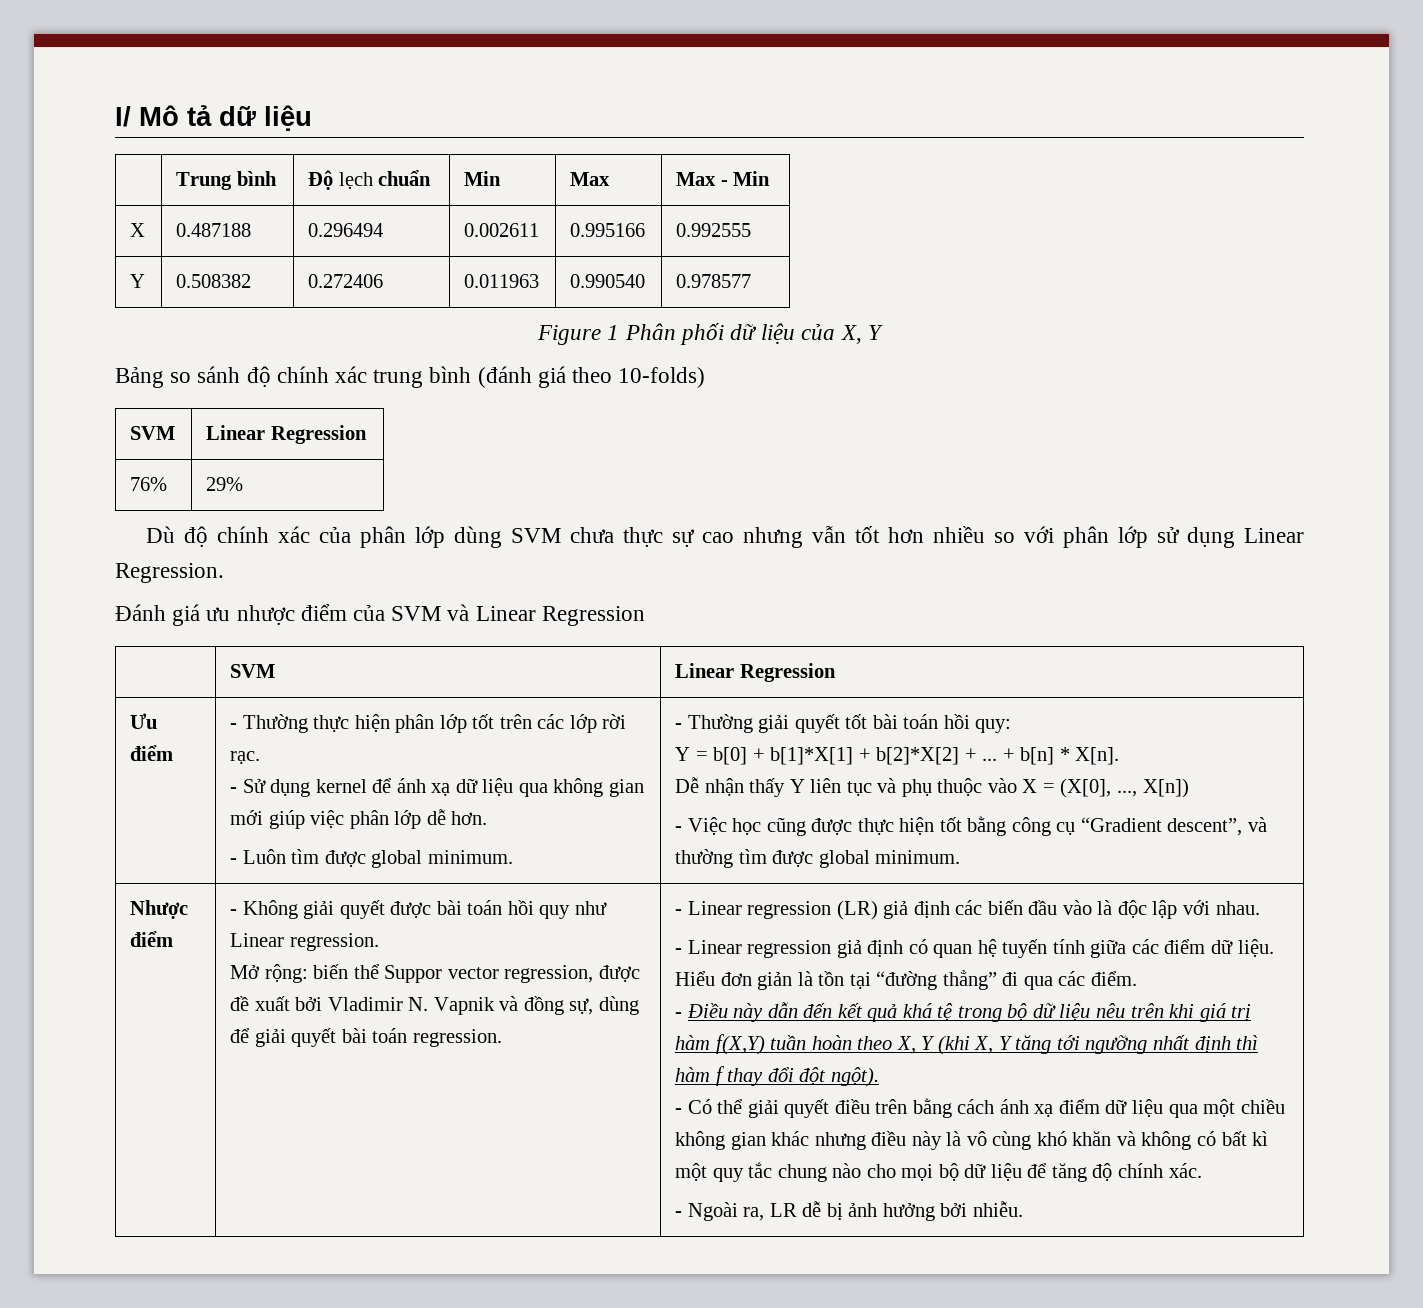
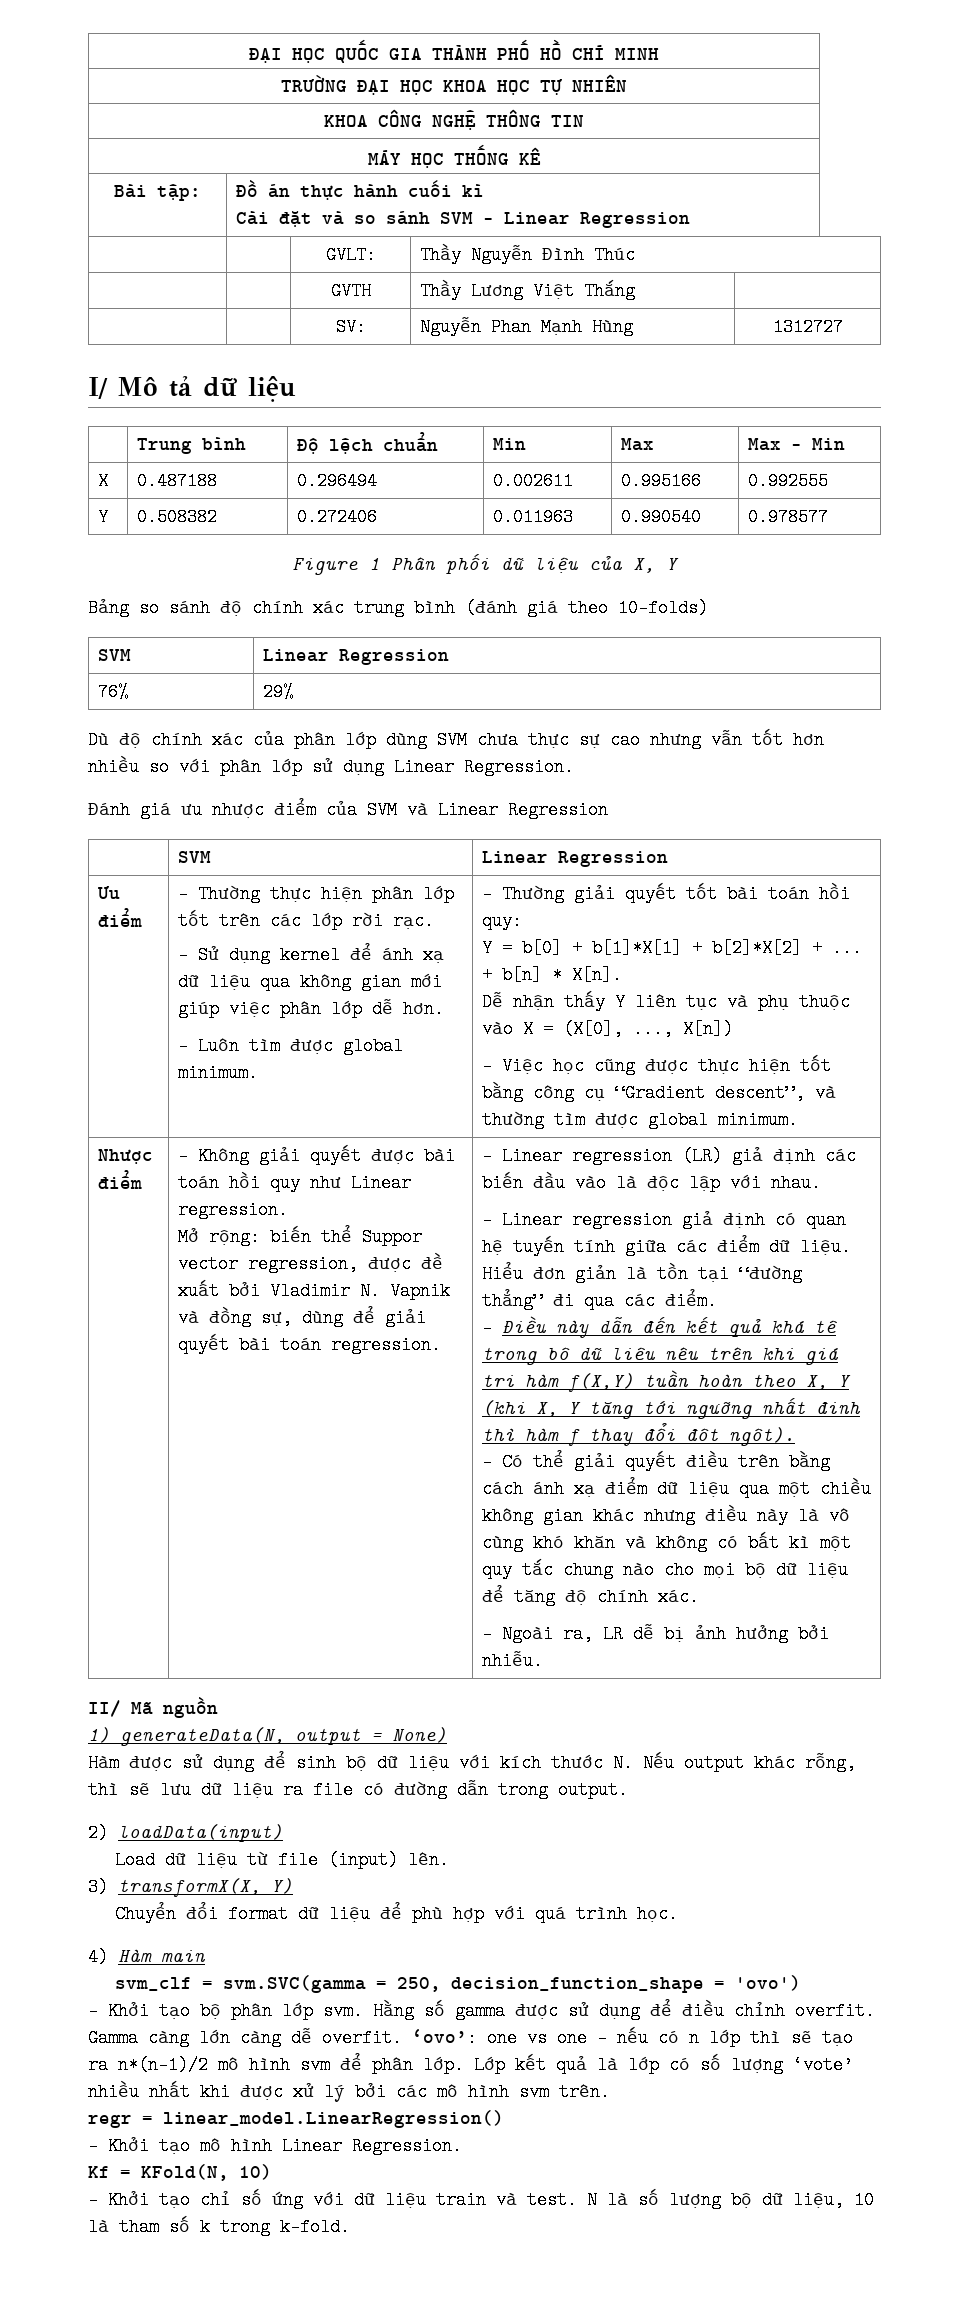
+ ĐẠI HỌC QUỐC GIA THÀNH PHỐ HỒ CHÍ MINH
+ TRƯỜNG ĐẠI HỌC KHOA HỌC TỰ NHIÊN
+ KHOA CÔNG NGHỆ THÔNG TIN
+ MÁY HỌC THỐNG KÊ
+ Bài tập: | Đồ án thực hành cuối kì
+ Cài đặt và so sánh SVM - Linear Regression
+ | | GVLT: | Thầy Nguyễn Đình Thúc
+ | | GVTH | Thầy Lương Việt Thắng |
+ | | SV: | Nguyễn Phan Mạnh Hùng | 1312727
- | Trung bình | Độ lẹch chuẩn | Min | Max | Max - Min
+ | Trung bình | Độ lệch chuẩn | Min | Max | Max - Min
+ II/ Mã nguồn
+ 1) generateData(N, output = None)
+ Hàm được sử dụng để sinh bộ dữ liệu với kích thước N. Nếu output khác rỗng, thì sẽ lưu dữ liệu ra file có đường dẫn trong output.
+ 2) loadData(input)
+ Load dữ liệu từ file (input) lên.
+ 3) transformX(X, Y)
+ Chuyển đổi format dữ liệu để phù hợp với quá trình học.
+ 4) Hàm main
+ svm_clf = svm.SVC(gamma = 250, decision_function_shape = 'ovo')
+ - Khởi tạo bộ phân lớp svm. Hằng số gamma được sử dụng để điều chỉnh overfit. Gamma càng lớn càng dễ overfit. ‘ovo’: one vs one - nếu có n lớp thì sẽ tạo ra n*(n-1)/2 mô hình svm để phân lớp. Lớp kết quả là lớp có số lượng ‘vote’ nhiều nhất khi được xử lý bởi các mô hình svm trên.
+ regr = linear_model.LinearRegression()
+ - Khởi tạo mô hình Linear Regression.
+ Kf = KFold(N, 10)
+ - Khởi tạo chỉ số ứng với dữ liệu train và test. N là số lượng bộ dữ liệu, 10 là tham số k trong k-fold.

